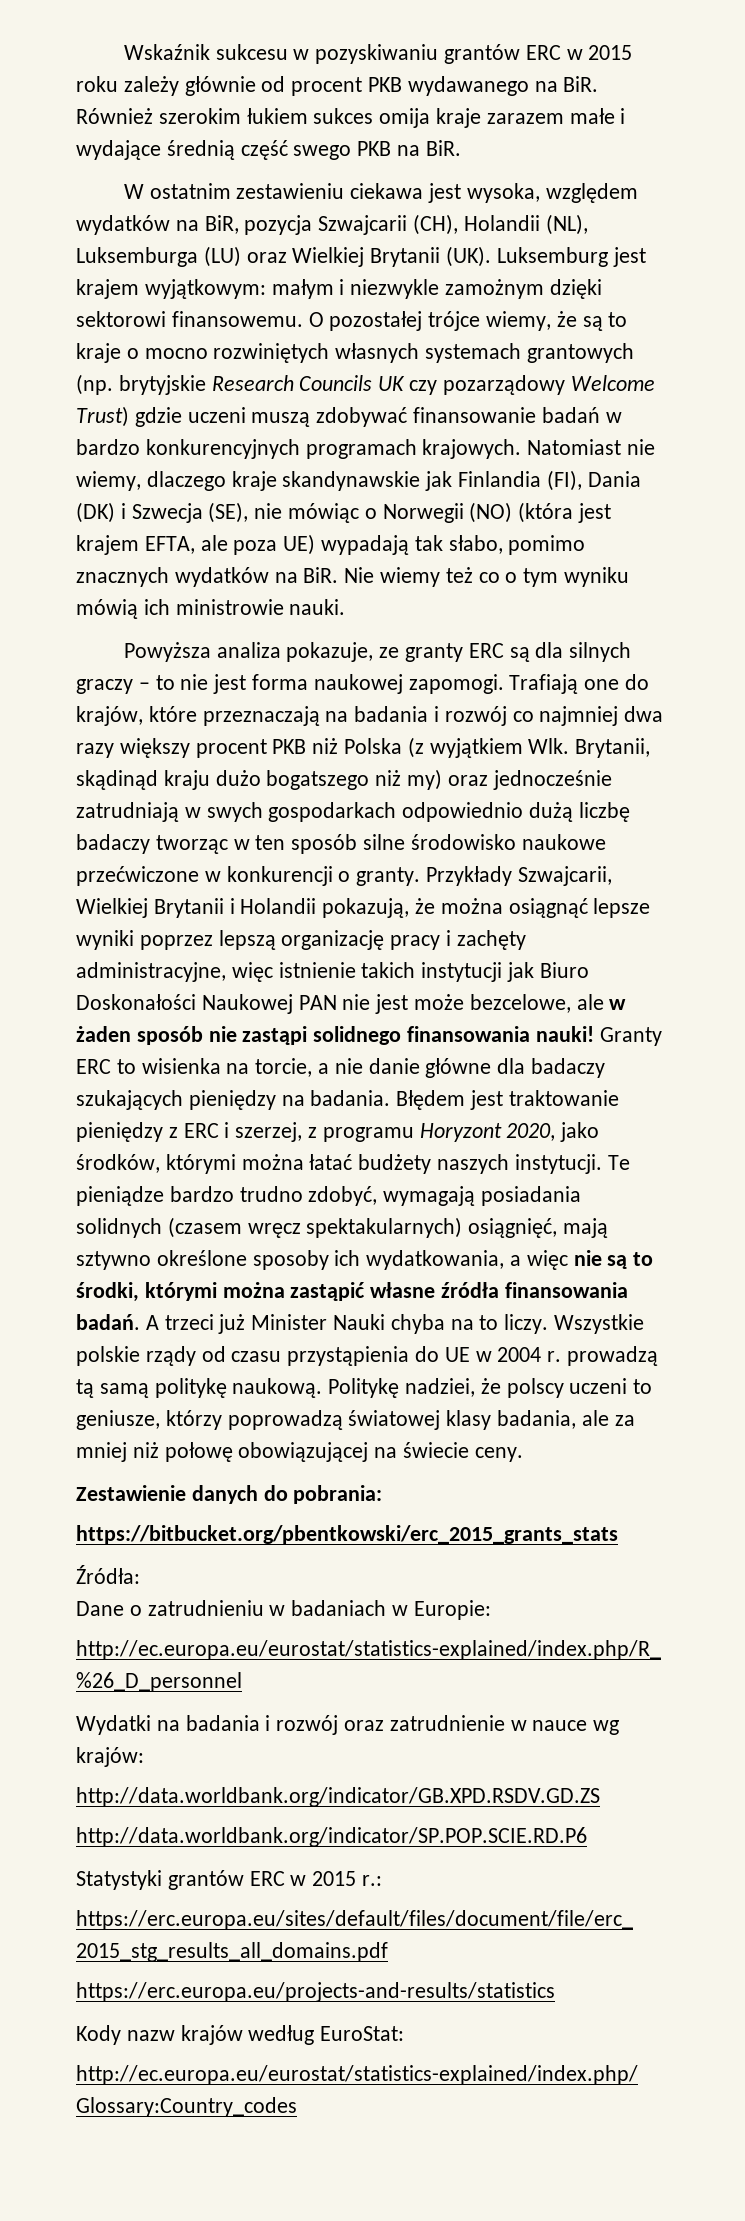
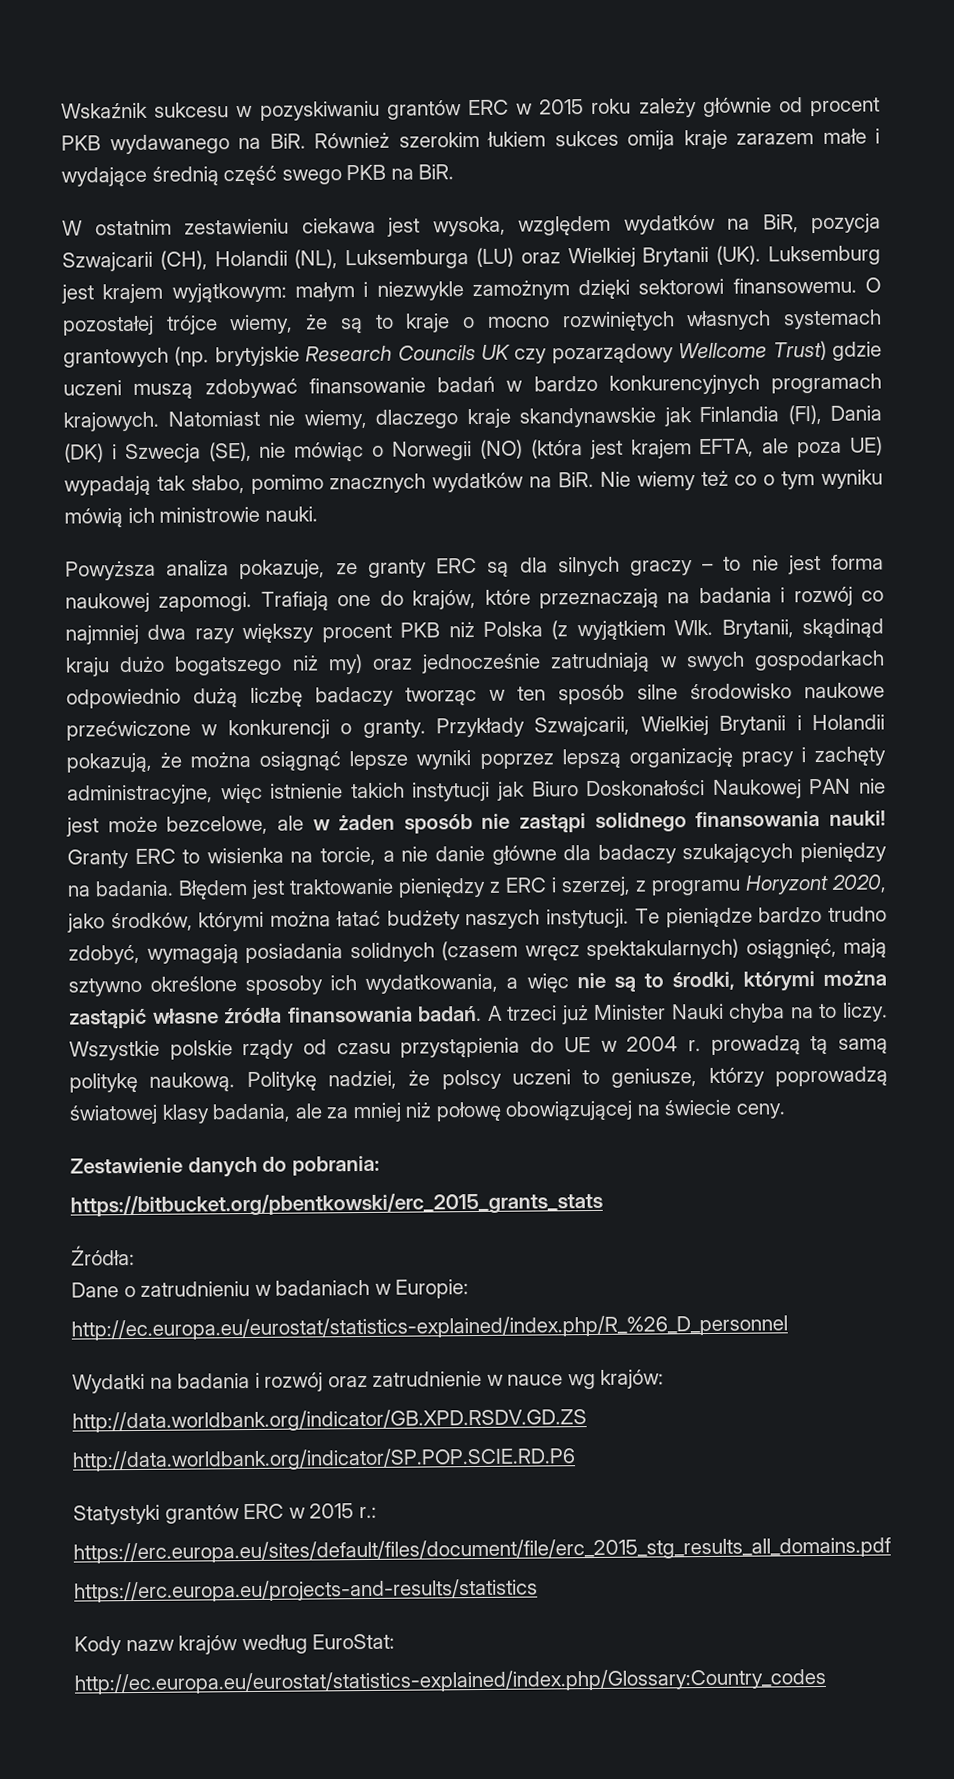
- O pozostałej trójce wiemy, że są to kraje o mocno rozwiniętych własnych systemach grantowych (np. brytyjskie Research Councils UK czy pozarządowy Welcome Trust) gdzie uczeni muszą zdobywać finansowanie badań w bardzo konkurencyjnych programach krajowych.
+ O pozostałej trójce wiemy, że są to kraje o mocno rozwiniętych własnych systemach grantowych (np. brytyjskie Research Councils UK czy pozarządowy Wellcome Trust) gdzie uczeni muszą zdobywać finansowanie badań w bardzo konkurencyjnych programach krajowych.

